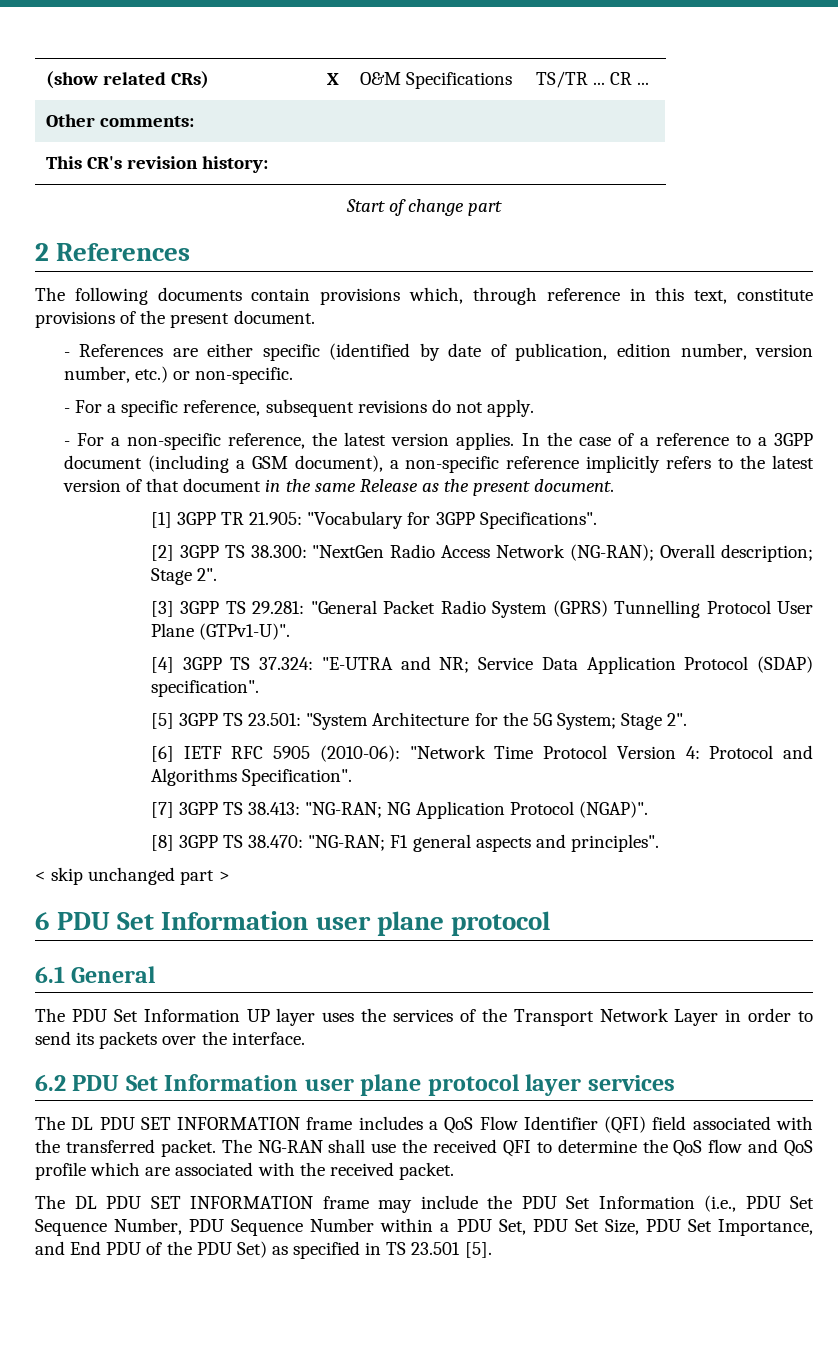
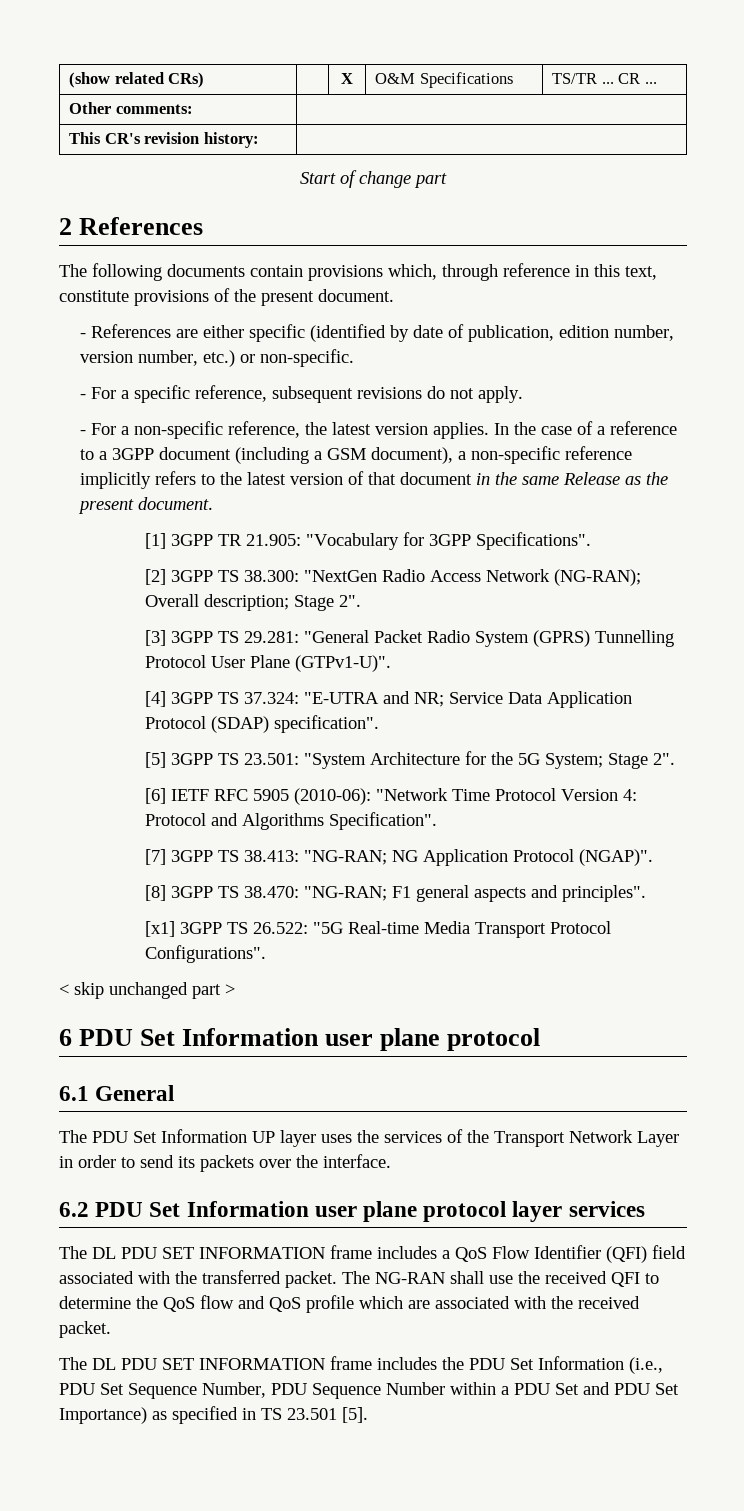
+ [x1] 3GPP TS 26.522: "5G Real-time Media Transport Protocol Configurations".
- The DL PDU SET INFORMATION frame may include the PDU Set Information (i.e., PDU Set Sequence Number, PDU Sequence Number within a PDU Set, PDU Set Size, PDU Set Importance, and End PDU of the PDU Set) as specified in TS 23.501 [5].
+ The DL PDU SET INFORMATION frame includes the PDU Set Information (i.e., PDU Set Sequence Number, PDU Sequence Number within a PDU Set and PDU Set Importance) as specified in TS 23.501 [5].

